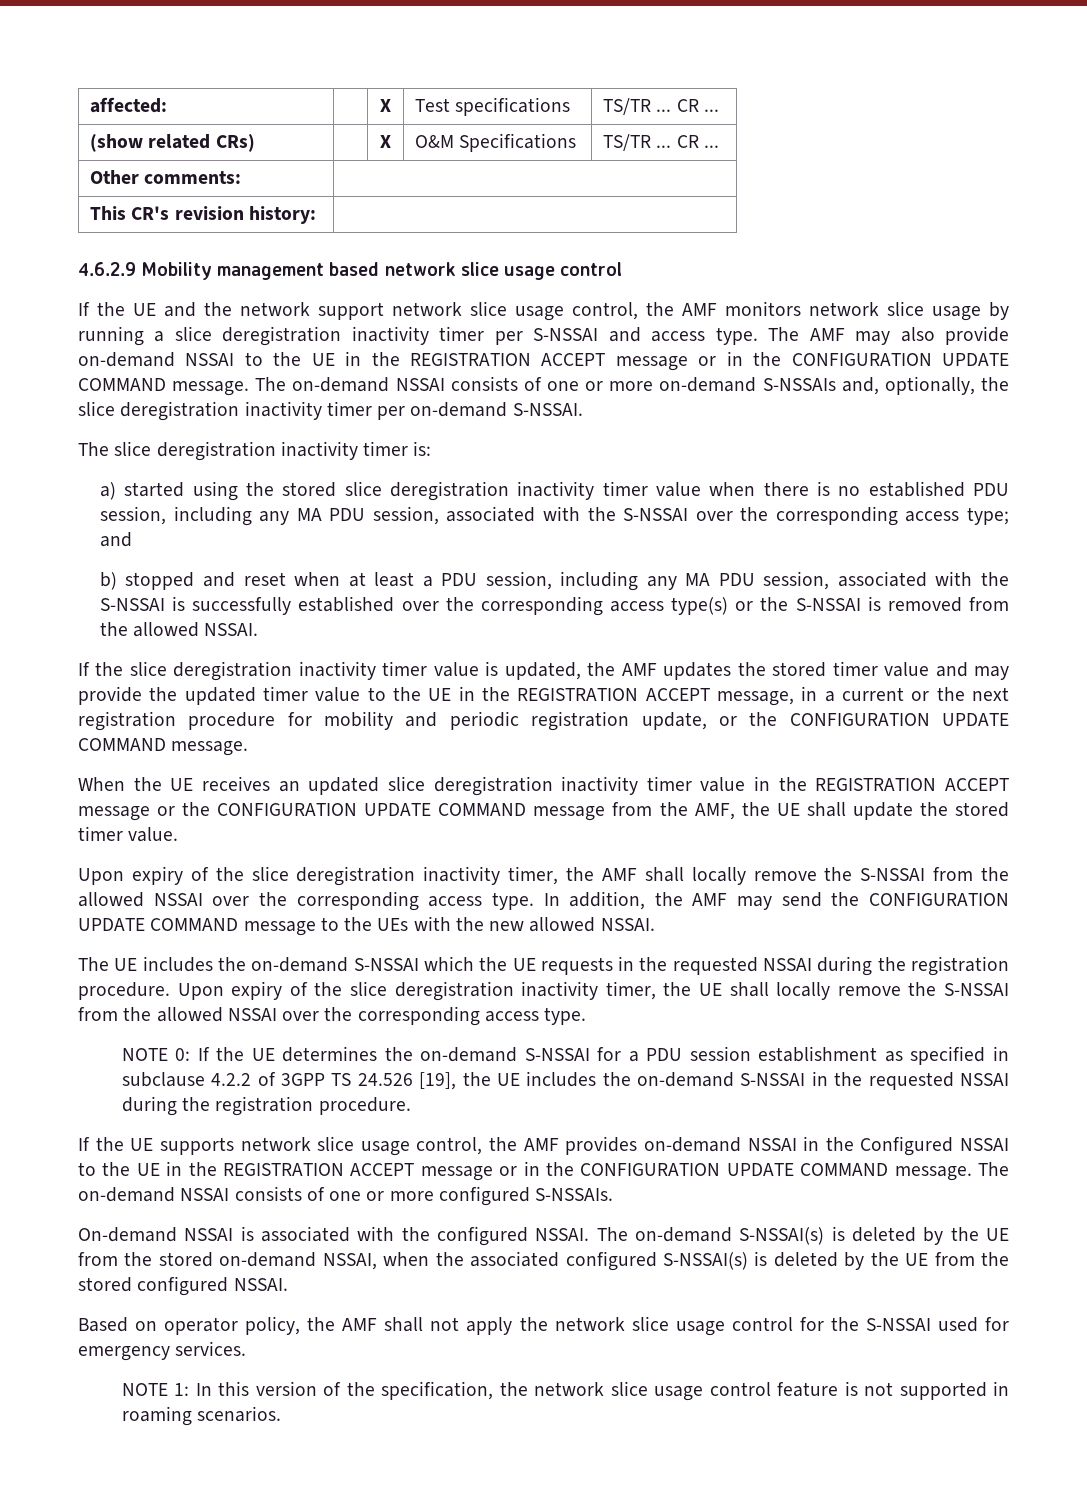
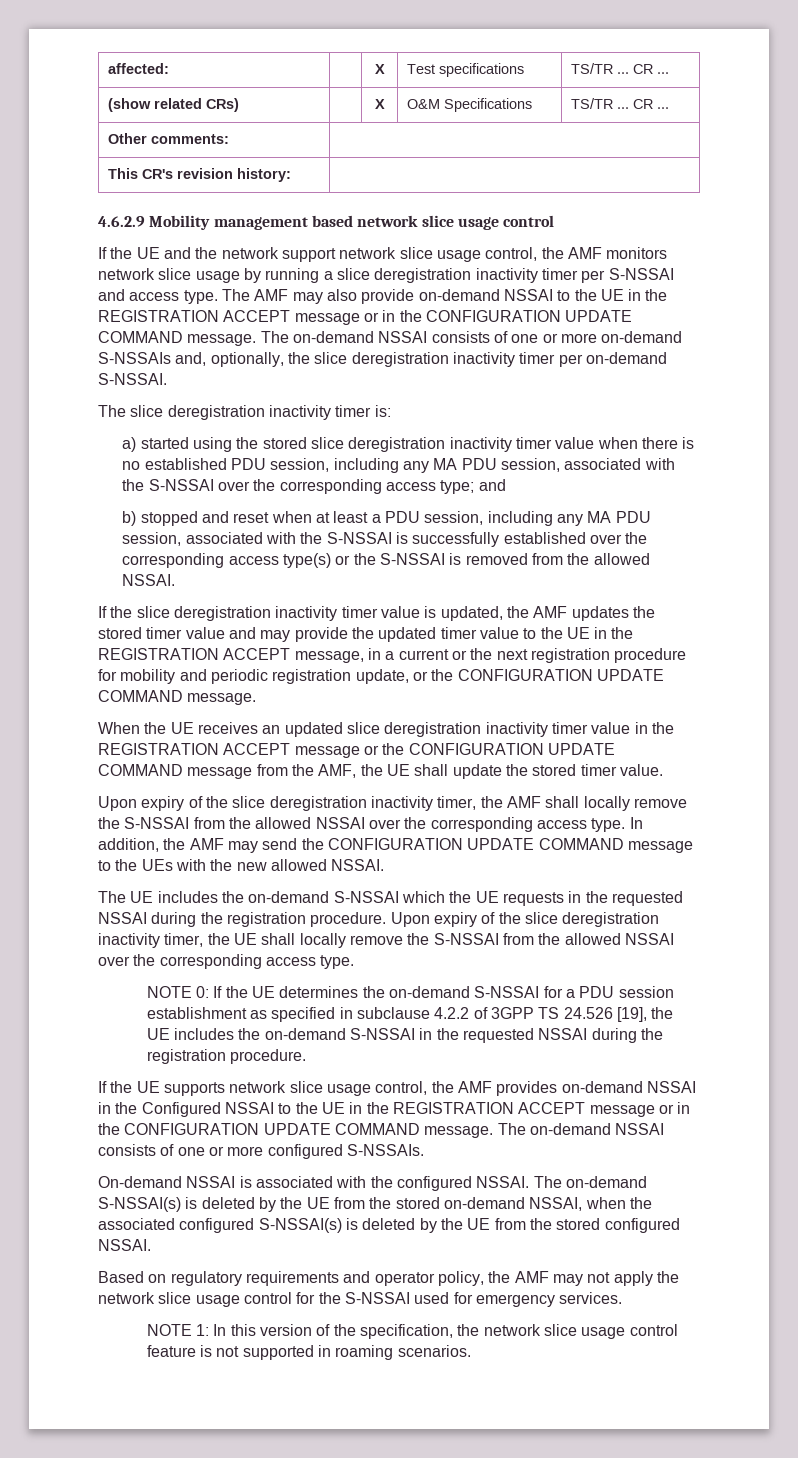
- Based on operator policy, the AMF shall not apply the network slice usage control for the S-NSSAI used for emergency services.
+ Based on regulatory requirements and operator policy, the AMF may not apply the network slice usage control for the S-NSSAI used for emergency services.

